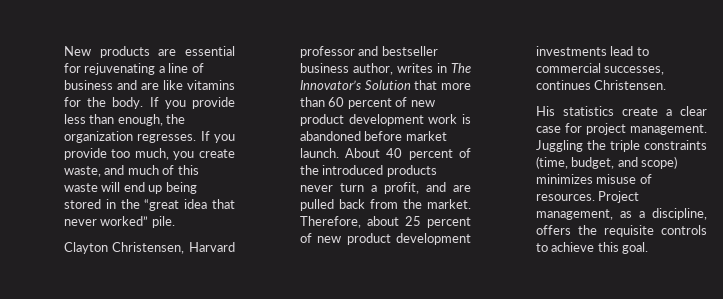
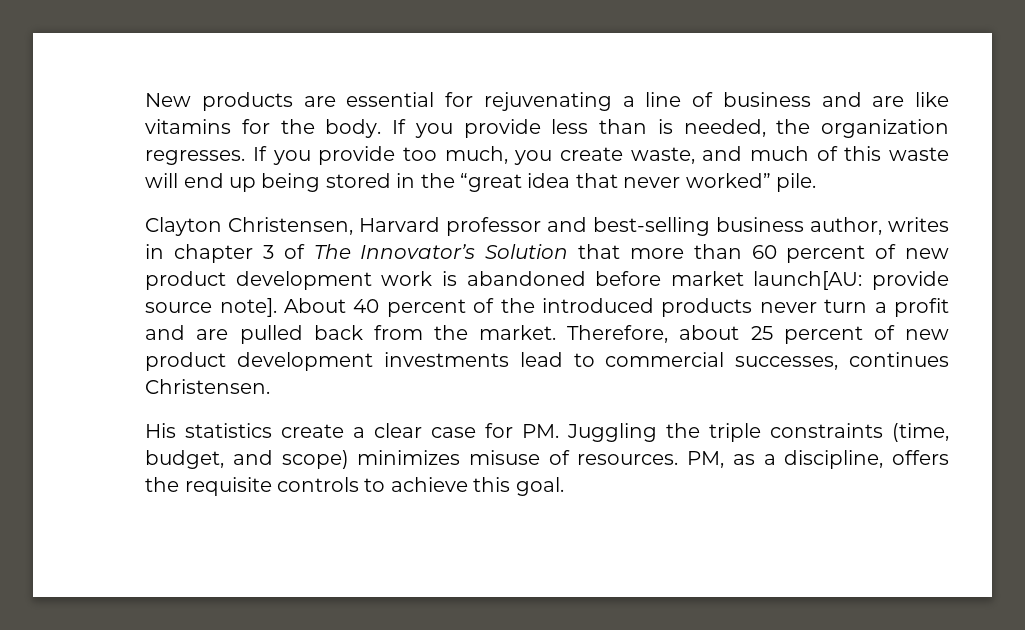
- If you provide less than enough, the organization regresses.
+ If you provide less than is needed, the organization regresses.
- Clayton Christensen, Harvard professor and bestseller business author, writes in The Innovator’s Solution that more than 60 percent of new product development work is abandoned before market launch.
+ Clayton Christensen, Harvard professor and best-selling business author, writes in chapter 3 of The Innovator’s Solution that more than 60 percent of new product development work is abandoned before market launch[AU: provide source note].
- About 40 percent of the introduced products never turn a profit, and are pulled back from the market.
+ About 40 percent of the introduced products never turn a profit and are pulled back from the market.
- His statistics create a clear case for project management. Juggling the triple constraints (time, budget, and scope) minimizes misuse of resources.
+ His statistics create a clear case for PM. Juggling the triple constraints (time, budget, and scope) minimizes misuse of resources.
- Project management, as a discipline, offers the requisite controls to achieve this goal.
+ PM, as a discipline, offers the requisite controls to achieve this goal.

